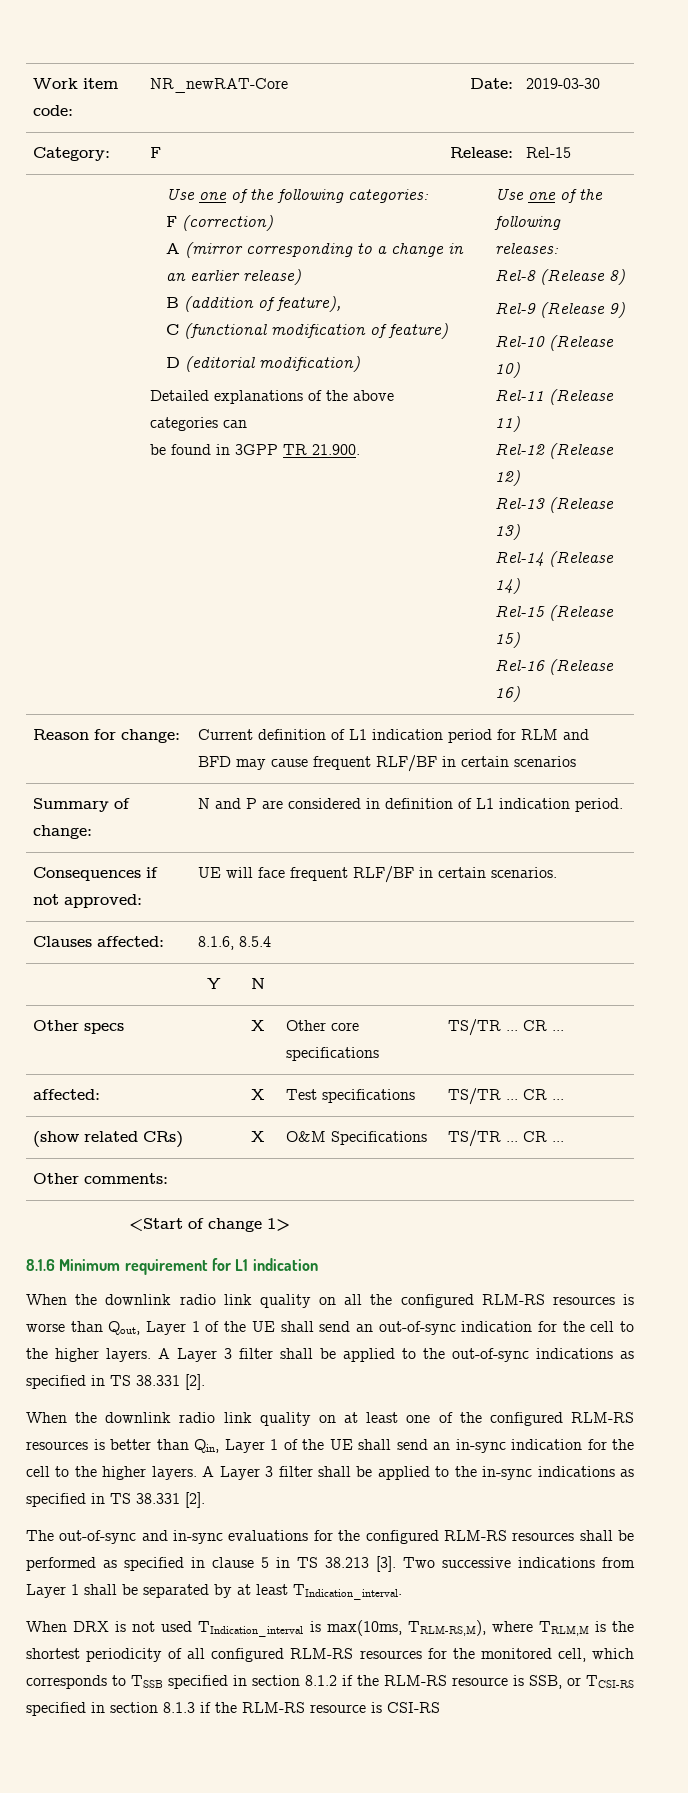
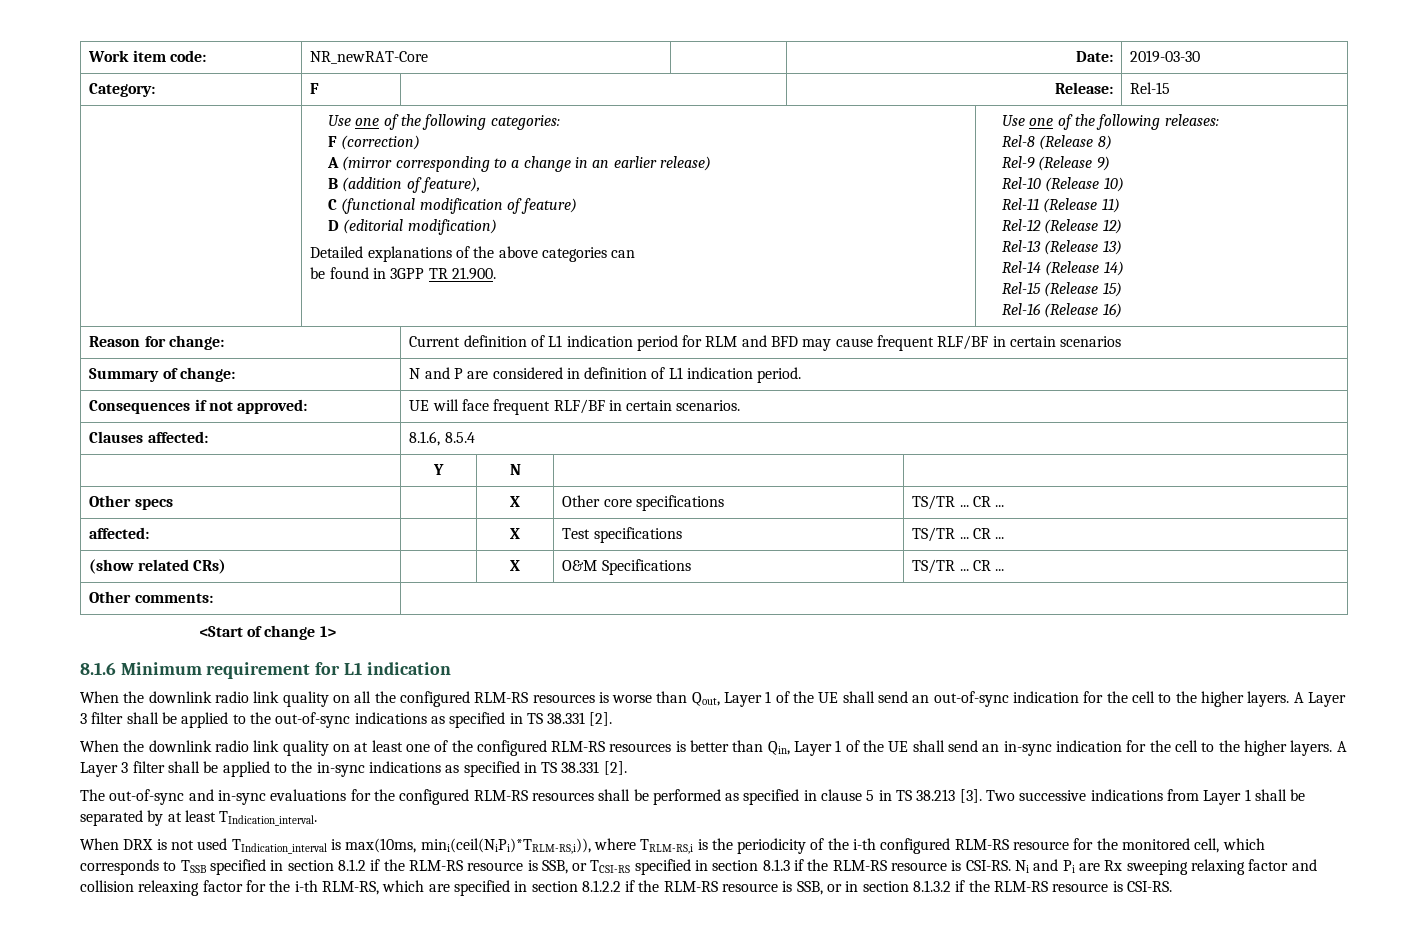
- When DRX is not used TIndication_interval is max(10ms, TRLM-RS,M), where TRLM,M is the shortest periodicity of all configured RLM-RS resources for the monitored cell, which corresponds to TSSB specified in section 8.1.2 if the RLM-RS resource is SSB, or TCSI-RS specified in section 8.1.3 if the RLM-RS resource is CSI-RS
+ When DRX is not used TIndication_interval is max(10ms, mini(ceil(NiPi)*TRLM-RS,i)), where TRLM-RS,i is the periodicity of the i-th configured RLM-RS resource for the monitored cell, which corresponds to TSSB specified in section 8.1.2 if the RLM-RS resource is SSB, or TCSI-RS specified in section 8.1.3 if the RLM-RS resource is CSI-RS. Ni and Pi are Rx sweeping relaxing factor and collision releaxing factor for the i-th RLM-RS, which are specified in section 8.1.2.2 if the RLM-RS resource is SSB, or in section 8.1.3.2 if the RLM-RS resource is CSI-RS.

